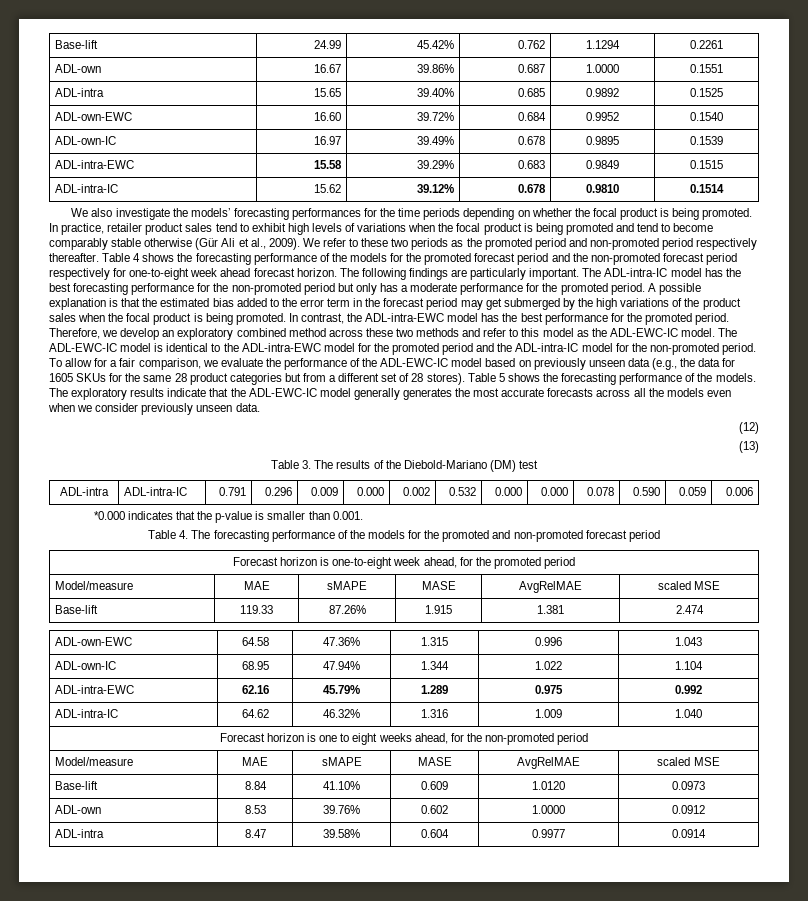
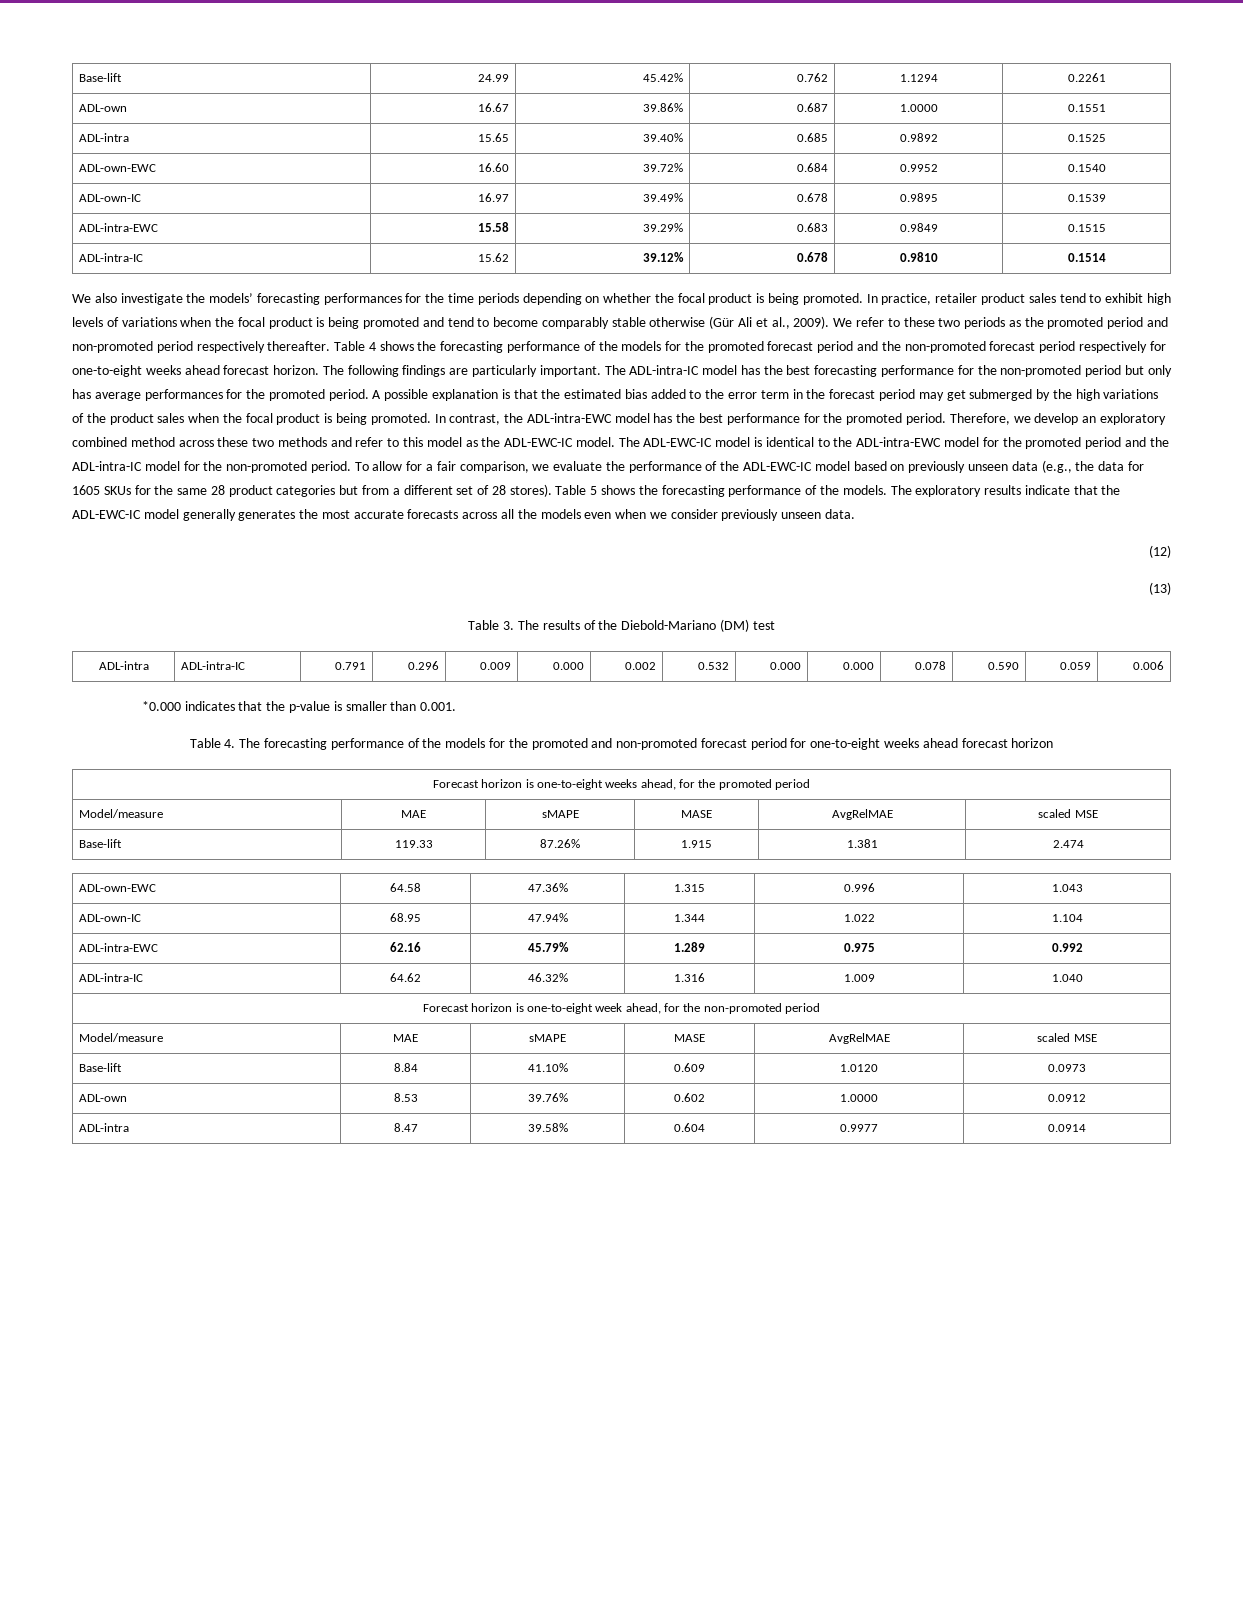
- Table 4 shows the forecasting performance of the models for the promoted forecast period and the non-promoted forecast period respectively for one-to-eight week ahead forecast horizon.
+ Table 4 shows the forecasting performance of the models for the promoted forecast period and the non-promoted forecast period respectively for one-to-eight weeks ahead forecast horizon.
- The ADL-intra-IC model has the best forecasting performance for the non-promoted period but only has a moderate performance for the promoted period.
+ The ADL-intra-IC model has the best forecasting performance for the non-promoted period but only has average performances for the promoted period.
- Table 4. The forecasting performance of the models for the promoted and non-promoted forecast period
- Forecast horizon is one-to-eight week ahead, for the promoted period
+ Table 4. The forecasting performance of the models for the promoted and non-promoted forecast period for one-to-eight weeks ahead forecast horizon
+ Forecast horizon is one-to-eight weeks ahead, for the promoted period
- Forecast horizon is one to eight weeks ahead, for the non-promoted period
+ Forecast horizon is one-to-eight week ahead, for the non-promoted period

